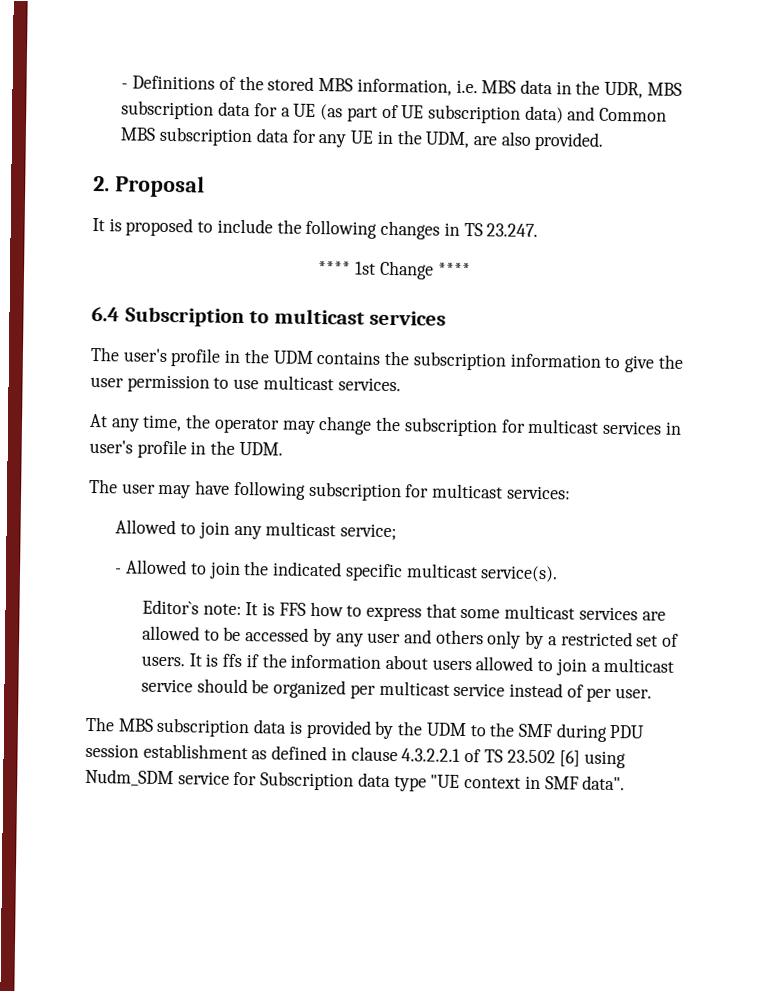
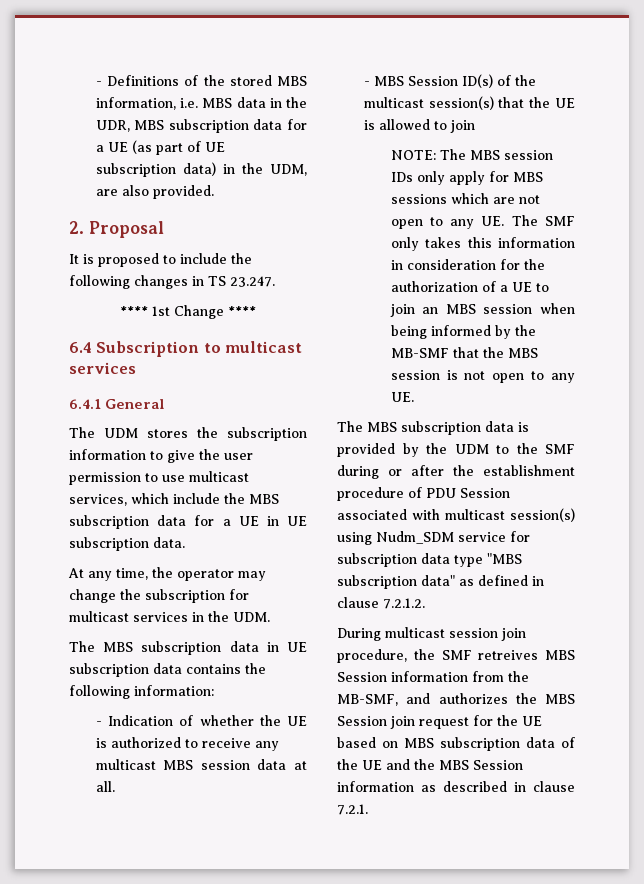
- - Definitions of the stored MBS information, i.e. MBS data in the UDR, MBS subscription data for a UE (as part of UE subscription data) and Common MBS subscription data for any UE in the UDM, are also provided.
+ - Definitions of the stored MBS information, i.e. MBS data in the UDR, MBS subscription data for a UE (as part of UE subscription data) in the UDM, are also provided.
- The user's profile in the UDM contains the subscription information to give the user permission to use multicast services.
+ 6.4.1 General
+ The UDM stores the subscription information to give the user permission to use multicast services, which include the MBS subscription data for a UE in UE subscription data.
- At any time, the operator may change the subscription for multicast services in user's profile in the UDM.
+ At any time, the operator may change the subscription for multicast services in the UDM.
- The user may have following subscription for multicast services:
- Allowed to join any multicast service;
- - Allowed to join the indicated specific multicast service(s).
- Editor`s note: It is FFS how to express that some multicast services are allowed to be accessed by any user and others only by a restricted set of users. It is ffs if the information about users allowed to join a multicast service should be organized per multicast service instead of per user.
+ The MBS subscription data in UE subscription data contains the following information:
+ - Indication of whether the UE is authorized to receive any multicast MBS session data at all.
+ - MBS Session ID(s) of the multicast session(s) that the UE is allowed to join
+ NOTE: The MBS session IDs only apply for MBS sessions which are not open to any UE. The SMF only takes this information in consideration for the authorization of a UE to join an MBS session when being informed by the MB-SMF that the MBS session is not open to any UE.
- The MBS subscription data is provided by the UDM to the SMF during PDU session establishment as defined in clause 4.3.2.2.1 of TS 23.502 [6] using Nudm_SDM service for Subscription data type "UE context in SMF data".
+ The MBS subscription data is provided by the UDM to the SMF during or after the establishment procedure of PDU Session associated with multicast session(s) using Nudm_SDM service for subscription data type "MBS subscription data" as defined in clause 7.2.1.2.
+ During multicast session join procedure, the SMF retreives MBS Session information from the MB-SMF, and authorizes the MBS Session join request for the UE based on MBS subscription data of the UE and the MBS Session information as described in clause 7.2.1.

